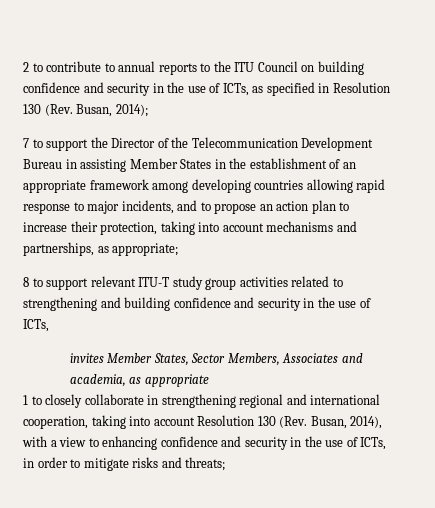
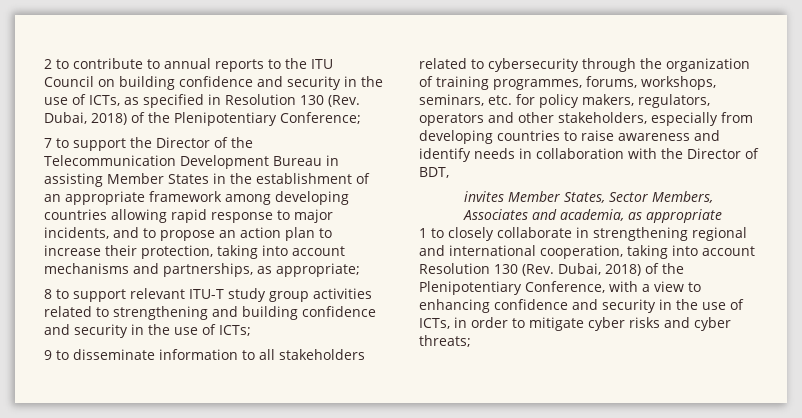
- 2 to contribute to annual reports to the ITU Council on building confidence and security in the use of ICTs, as specified in Resolution 130 (Rev. Busan, 2014);
+ 2 to contribute to annual reports to the ITU Council on building confidence and security in the use of ICTs, as specified in Resolution 130 (Rev. Dubai, 2018) of the Plenipotentiary Conference;
- 8 to support relevant ITU-T study group activities related to strengthening and building confidence and security in the use of ICTs,
+ 8 to support relevant ITU-T study group activities related to strengthening and building confidence and security in the use of ICTs;
+ 9 to disseminate information to all stakeholders related to cybersecurity through the organization of training programmes, forums, workshops, seminars, etc. for policy makers, regulators, operators and other stakeholders, especially from developing countries to raise awareness and identify needs in collaboration with the Director of BDT,
- 1 to closely collaborate in strengthening regional and international cooperation, taking into account Resolution 130 (Rev. Busan, 2014), with a view to enhancing confidence and security in the use of ICTs, in order to mitigate risks and threats;
+ 1 to closely collaborate in strengthening regional and international cooperation, taking into account Resolution 130 (Rev. Dubai, 2018) of the Plenipotentiary Conference, with a view to enhancing confidence and security in the use of ICTs, in order to mitigate cyber risks and cyber threats;

